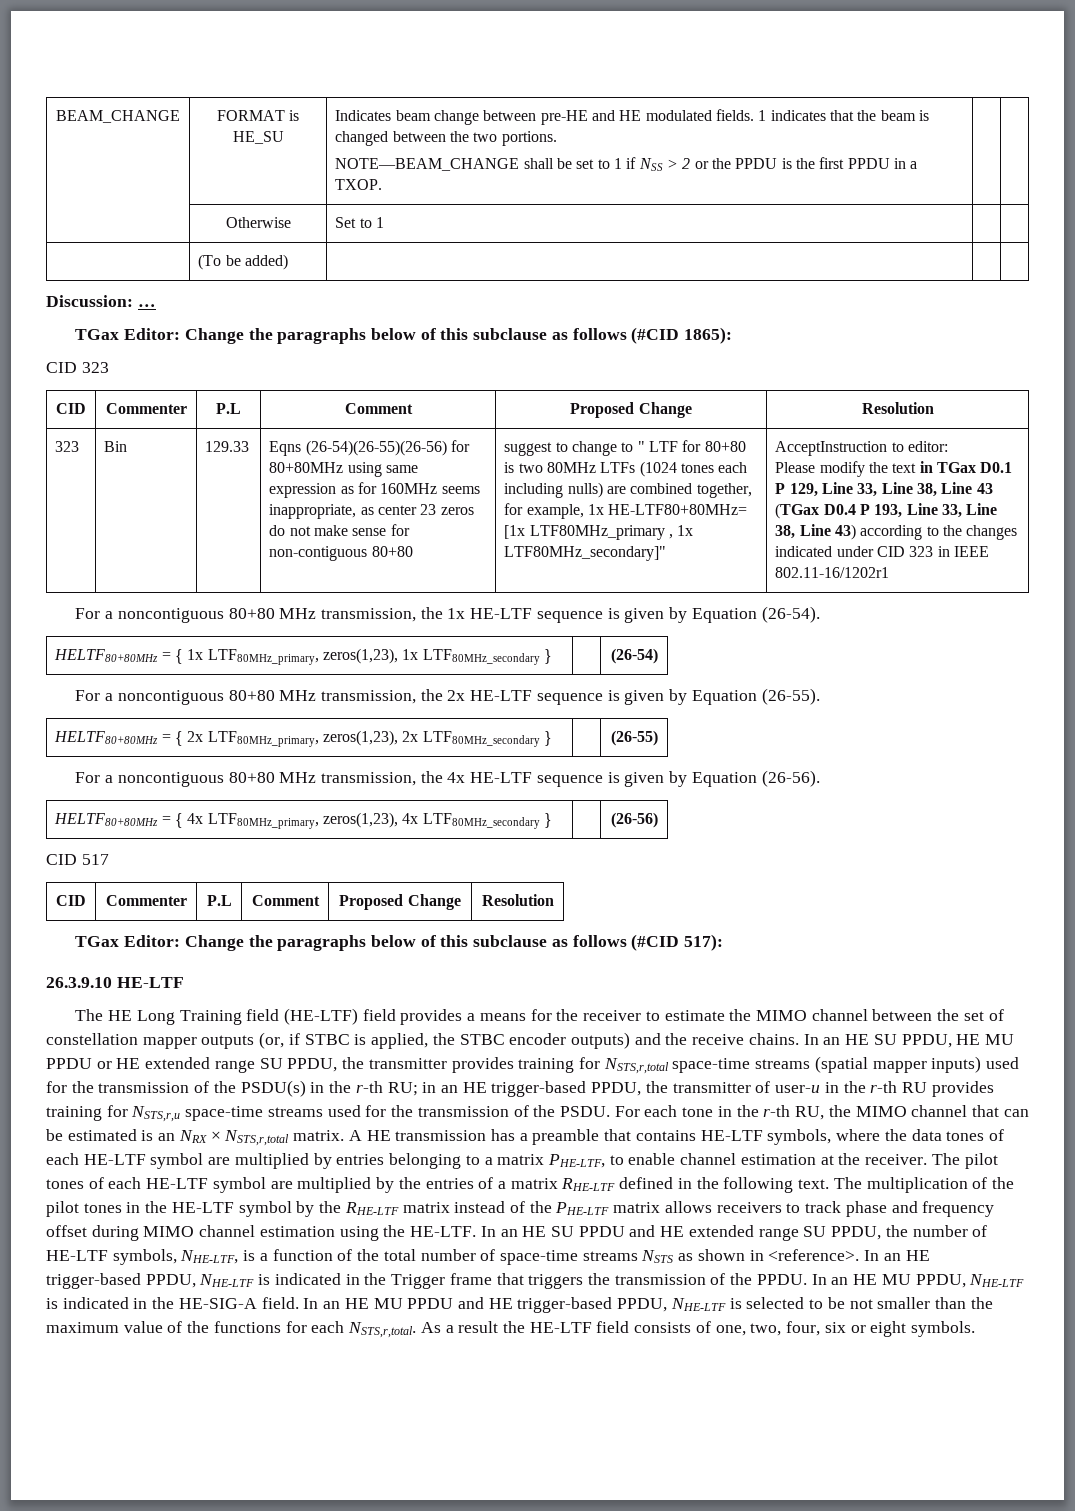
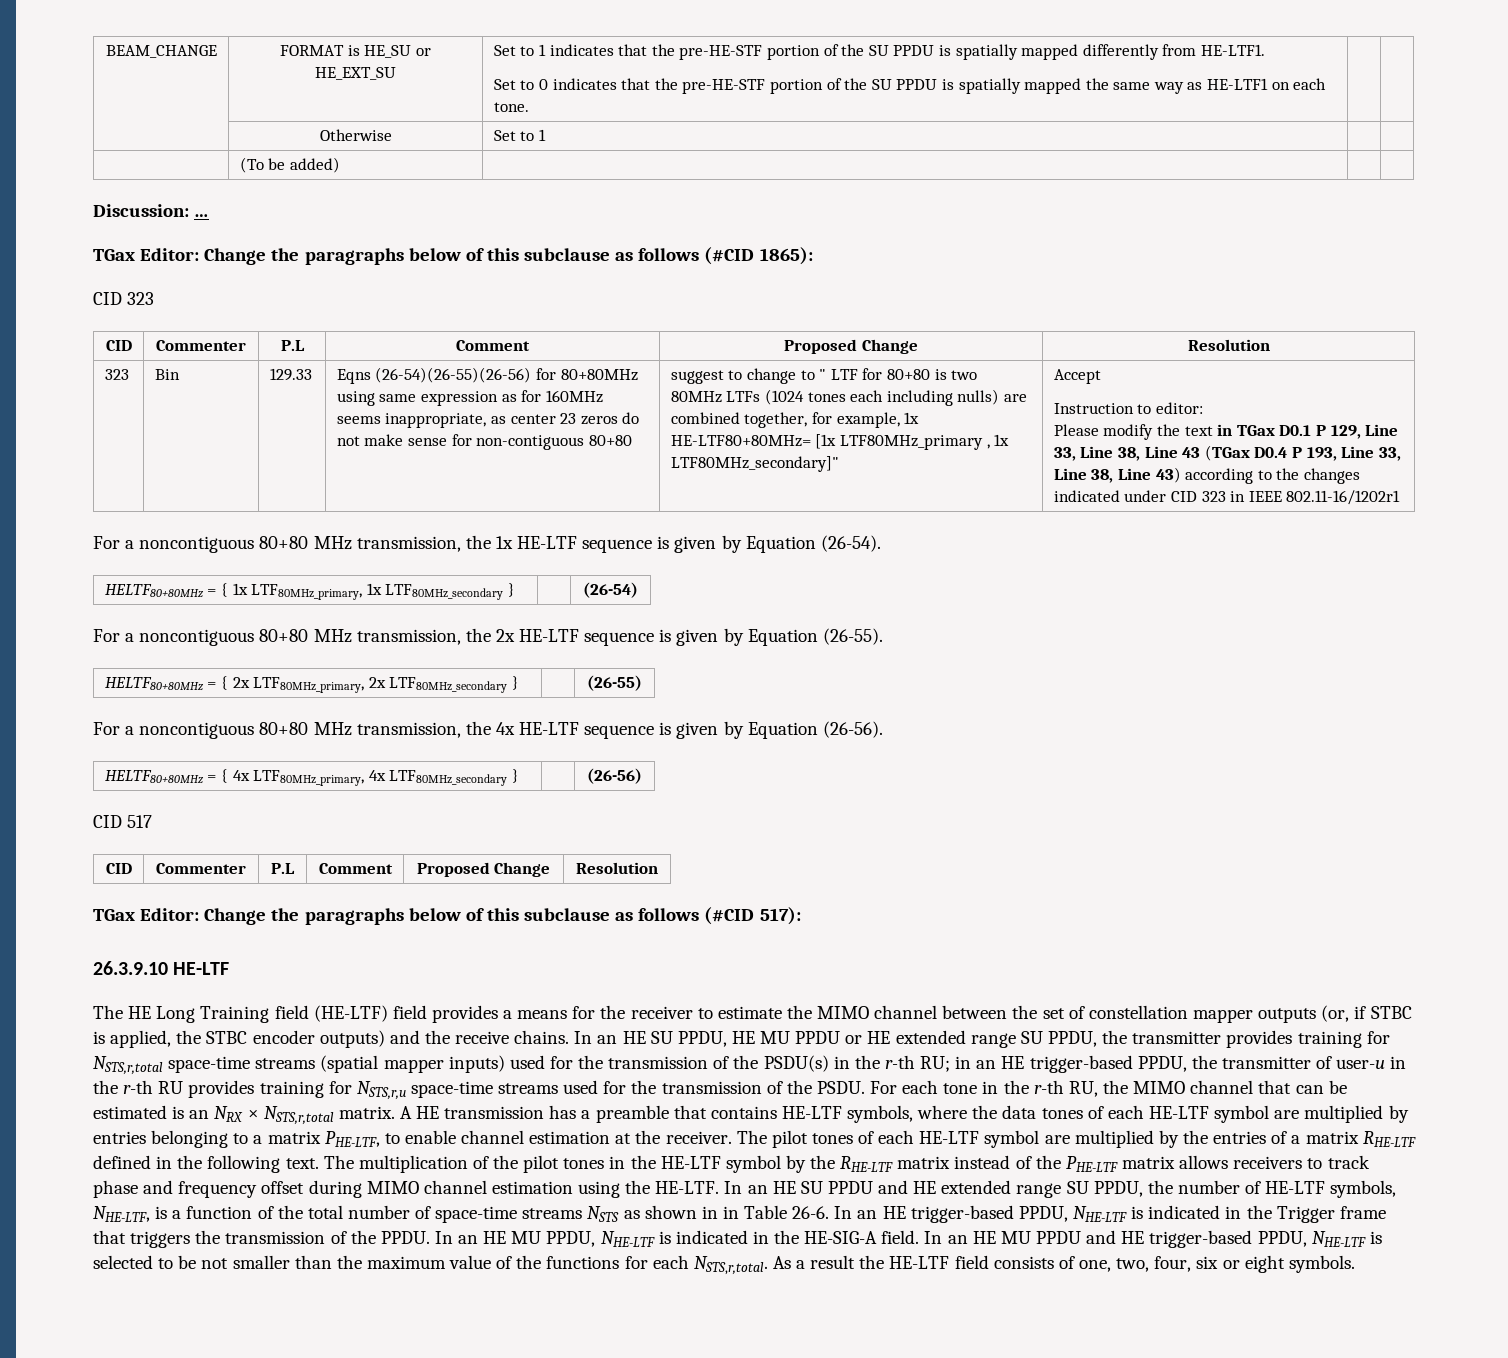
- FORMAT is HE_SU | Indicates beam change between pre-HE and HE modulated fields. 1 indicates that the beam is changed between the two portions.
- NOTE—BEAM_CHANGE shall be set to 1 if NSS > 2 or the PPDU is the first PPDU in a TXOP.
+ FORMAT is HE_SU or HE_EXT_SU | Set to 1 indicates that the pre-HE-STF portion of the SU PPDU is spatially mapped differently from HE-LTF1.
+ Set to 0 indicates that the pre-HE-STF portion of the SU PPDU is spatially mapped the same way as HE-LTF1 on each tone.
- AcceptInstruction to editor:
+ Accept
+ Instruction to editor:
- HELTF80+80MHz = { 1x LTF80MHz_primary, zeros(1,23), 1x LTF80MHz_secondary } | | (26-54)
+ HELTF80+80MHz = { 1x LTF80MHz_primary, 1x LTF80MHz_secondary } | | (26-54)
- HELTF80+80MHz = { 2x LTF80MHz_primary, zeros(1,23), 2x LTF80MHz_secondary } | | (26-55)
+ HELTF80+80MHz = { 2x LTF80MHz_primary, 2x LTF80MHz_secondary } | | (26-55)
- HELTF80+80MHz = { 4x LTF80MHz_primary, zeros(1,23), 4x LTF80MHz_secondary } | | (26-56)
+ HELTF80+80MHz = { 4x LTF80MHz_primary, 4x LTF80MHz_secondary } | | (26-56)
- In an HE SU PPDU and HE extended range SU PPDU, the number of HE-LTF symbols, NHE-LTF, is a function of the total number of space-time streams NSTS as shown in <reference>.
+ In an HE SU PPDU and HE extended range SU PPDU, the number of HE-LTF symbols, NHE-LTF, is a function of the total number of space-time streams NSTS as shown in in Table 26-6.

